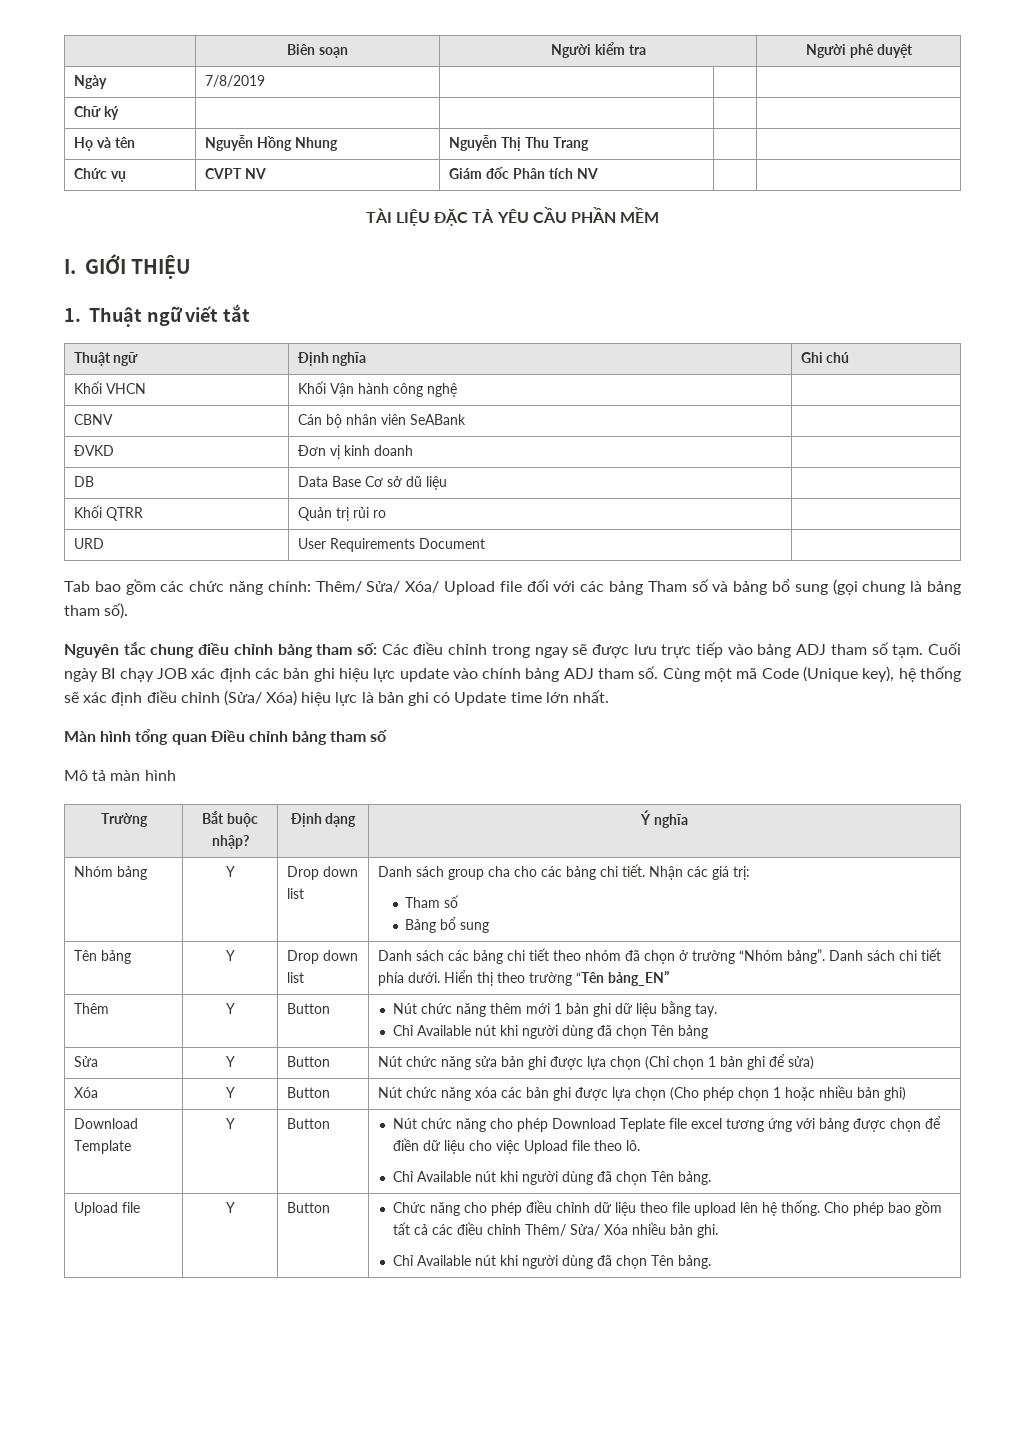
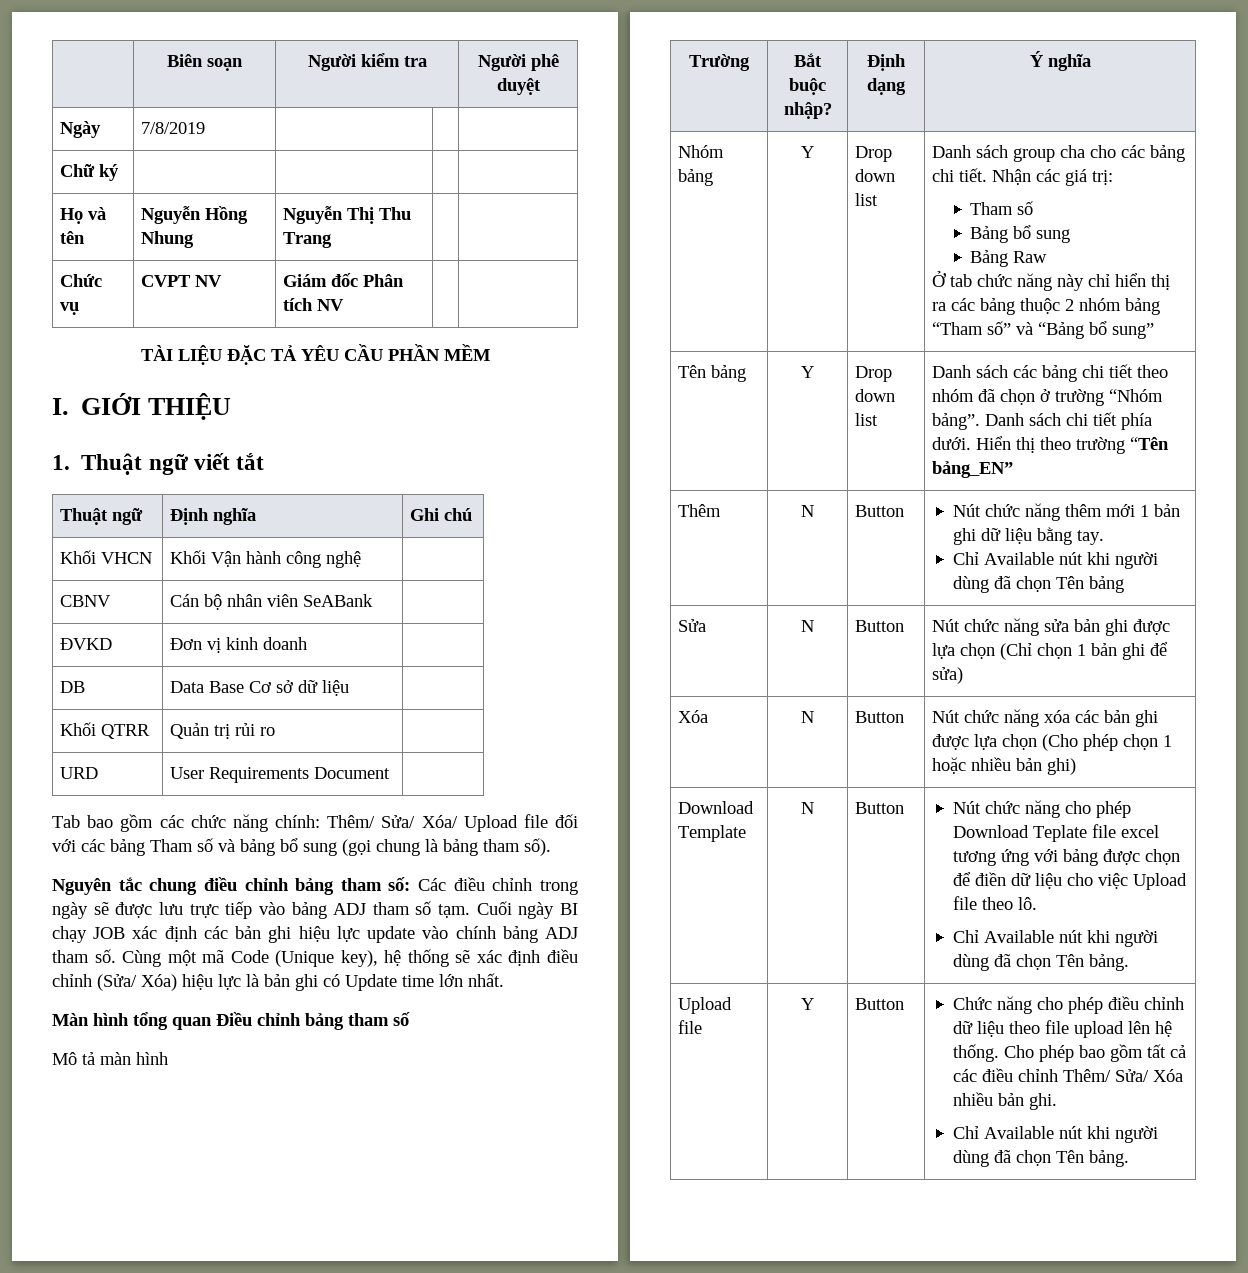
- DB | Data Base Cơ sở dũ liệu |
+ DB | Data Base Cơ sở dữ liệu |
- Nguyên tắc chung điều chỉnh bảng tham số: Các điều chỉnh trong ngay sẽ được lưu trực tiếp vào bảng ADJ tham số tạm.
+ Nguyên tắc chung điều chỉnh bảng tham số: Các điều chỉnh trong ngày sẽ được lưu trực tiếp vào bảng ADJ tham số tạm.
+ Bảng Raw
+ Ở tab chức năng này chỉ hiển thị ra các bảng thuộc 2 nhóm bảng “Tham số” và “Bảng bổ sung”
- Thêm | Y | Button | Nút chức năng thêm mới 1 bản ghi dữ liệu bằng tay.
+ Thêm | N | Button | Nút chức năng thêm mới 1 bản ghi dữ liệu bằng tay.
- Sửa | Y | Button | Nút chức năng sửa bản ghi được lựa chọn (Chỉ chọn 1 bản ghi để sửa)
+ Sửa | N | Button | Nút chức năng sửa bản ghi được lựa chọn (Chỉ chọn 1 bản ghi để sửa)
- Xóa | Y | Button | Nút chức năng xóa các bản ghi được lựa chọn (Cho phép chọn 1 hoặc nhiều bản ghi)
+ Xóa | N | Button | Nút chức năng xóa các bản ghi được lựa chọn (Cho phép chọn 1 hoặc nhiều bản ghi)
- Download Template | Y | Button | Nút chức năng cho phép Download Teplate file excel tương ứng với bảng được chọn để điền dữ liệu cho việc Upload file theo lô.
+ Download Template | N | Button | Nút chức năng cho phép Download Teplate file excel tương ứng với bảng được chọn để điền dữ liệu cho việc Upload file theo lô.

